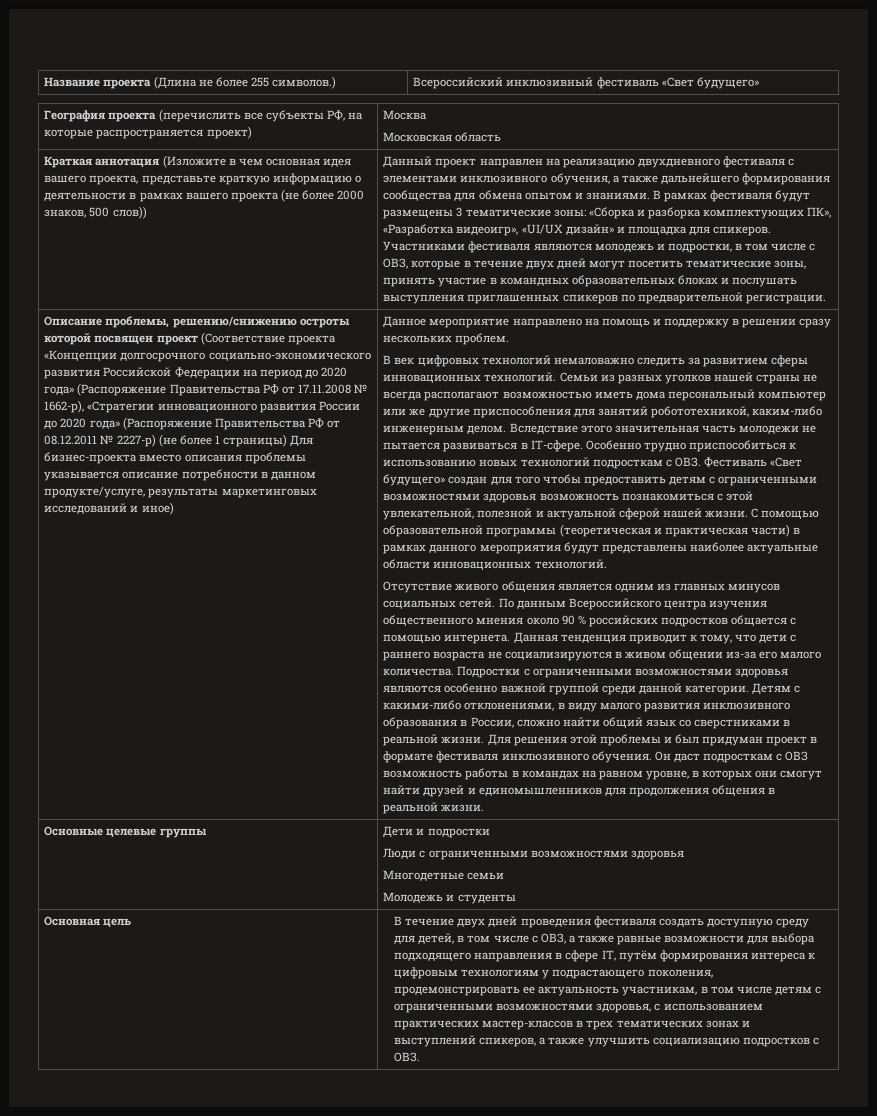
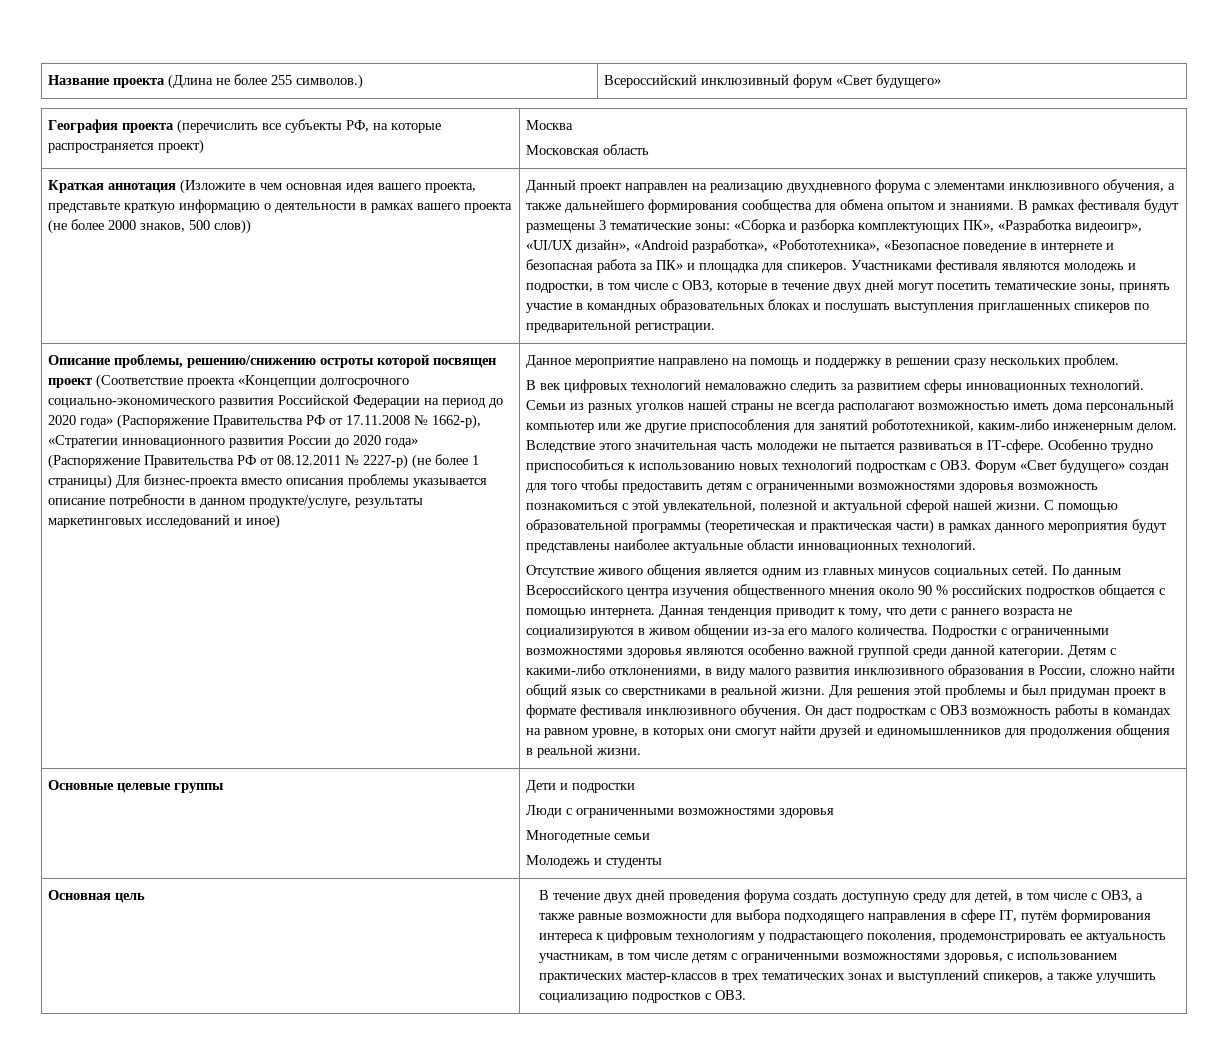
- Название проекта (Длина не более 255 символов.) | Всероссийский инклюзивный фестиваль «Свет будущего»
+ Название проекта (Длина не более 255 символов.) | Всероссийский инклюзивный форум «Свет будущего»
- Данный проект направлен на реализацию двухдневного фестиваля с элементами инклюзивного обучения, а также дальнейшего формирования сообщества для обмена опытом и знаниями.
+ Данный проект направлен на реализацию двухдневного форума с элементами инклюзивного обучения, а также дальнейшего формирования сообщества для обмена опытом и знаниями.
- В рамках фестиваля будут размещены 3 тематические зоны: «Сборка и разборка комплектующих ПК», «Разработка видеоигр», «UI/UX дизайн» и площадка для спикеров.
+ В рамках фестиваля будут размещены 3 тематические зоны: «Сборка и разборка комплектующих ПК», «Разработка видеоигр», «UI/UX дизайн», «Android разработка», «Робототехника», «Безопасное поведение в интернете и безопасная работа за ПК» и площадка для спикеров.
- Особенно трудно приспособиться к использованию новых технологий подросткам с ОВЗ. Фестиваль «Свет будущего» создан для того чтобы предоставить детям с ограниченными возможностями здоровья возможность познакомиться с этой увлекательной, полезной и актуальной сферой нашей жизни.
+ Особенно трудно приспособиться к использованию новых технологий подросткам с ОВЗ. Форум «Свет будущего» создан для того чтобы предоставить детям с ограниченными возможностями здоровья возможность познакомиться с этой увлекательной, полезной и актуальной сферой нашей жизни.
- В течение двух дней проведения фестиваля создать доступную среду для детей, в том числе с ОВЗ, а также равные возможности для выбора подходящего направления в сфере IT, путём формирования интереса к цифровым технологиям у подрастающего поколения, продемонстрировать ее актуальность участникам, в том числе детям с ограниченными возможностями здоровья, с использованием практических мастер-классов в трех тематических зонах и выступлений спикеров, а также улучшить социализацию подростков с ОВЗ.
+ В течение двух дней проведения форума создать доступную среду для детей, в том числе с ОВЗ, а также равные возможности для выбора подходящего направления в сфере IT, путём формирования интереса к цифровым технологиям у подрастающего поколения, продемонстрировать ее актуальность участникам, в том числе детям с ограниченными возможностями здоровья, с использованием практических мастер-классов в трех тематических зонах и выступлений спикеров, а также улучшить социализацию подростков с ОВЗ.

